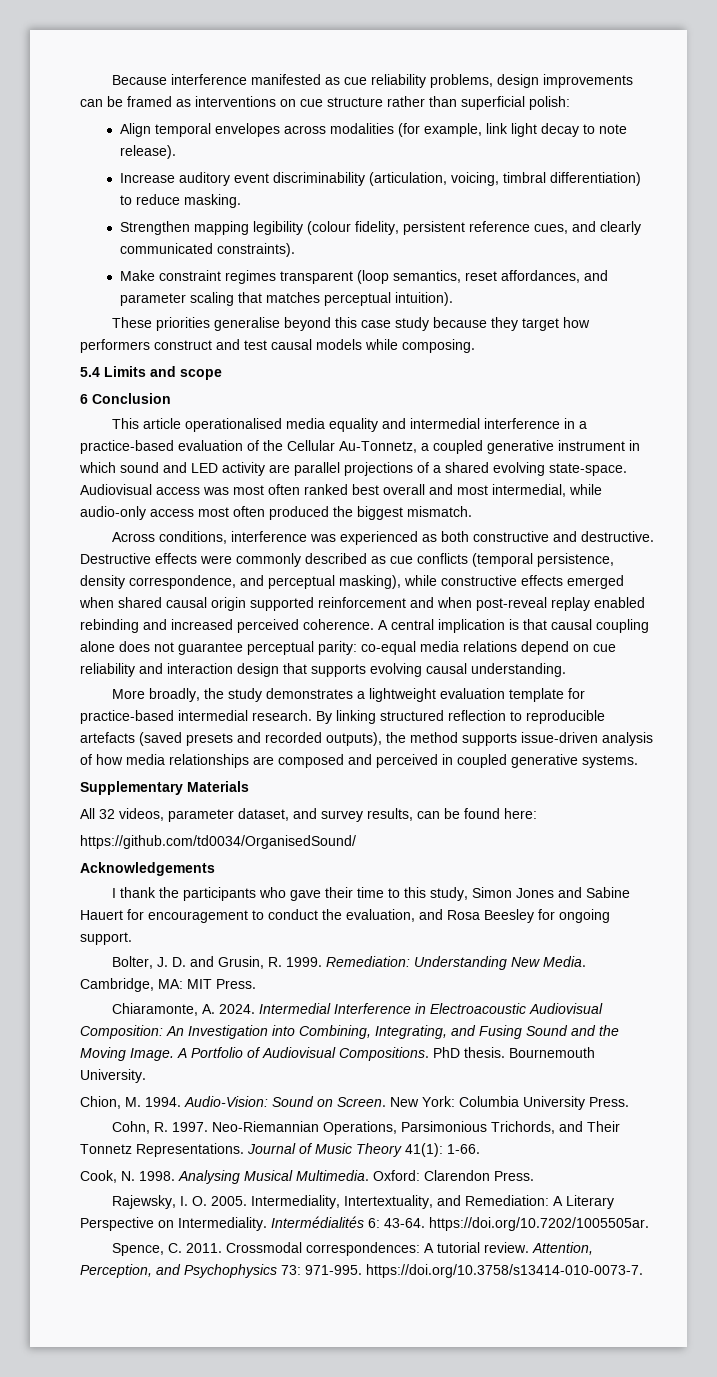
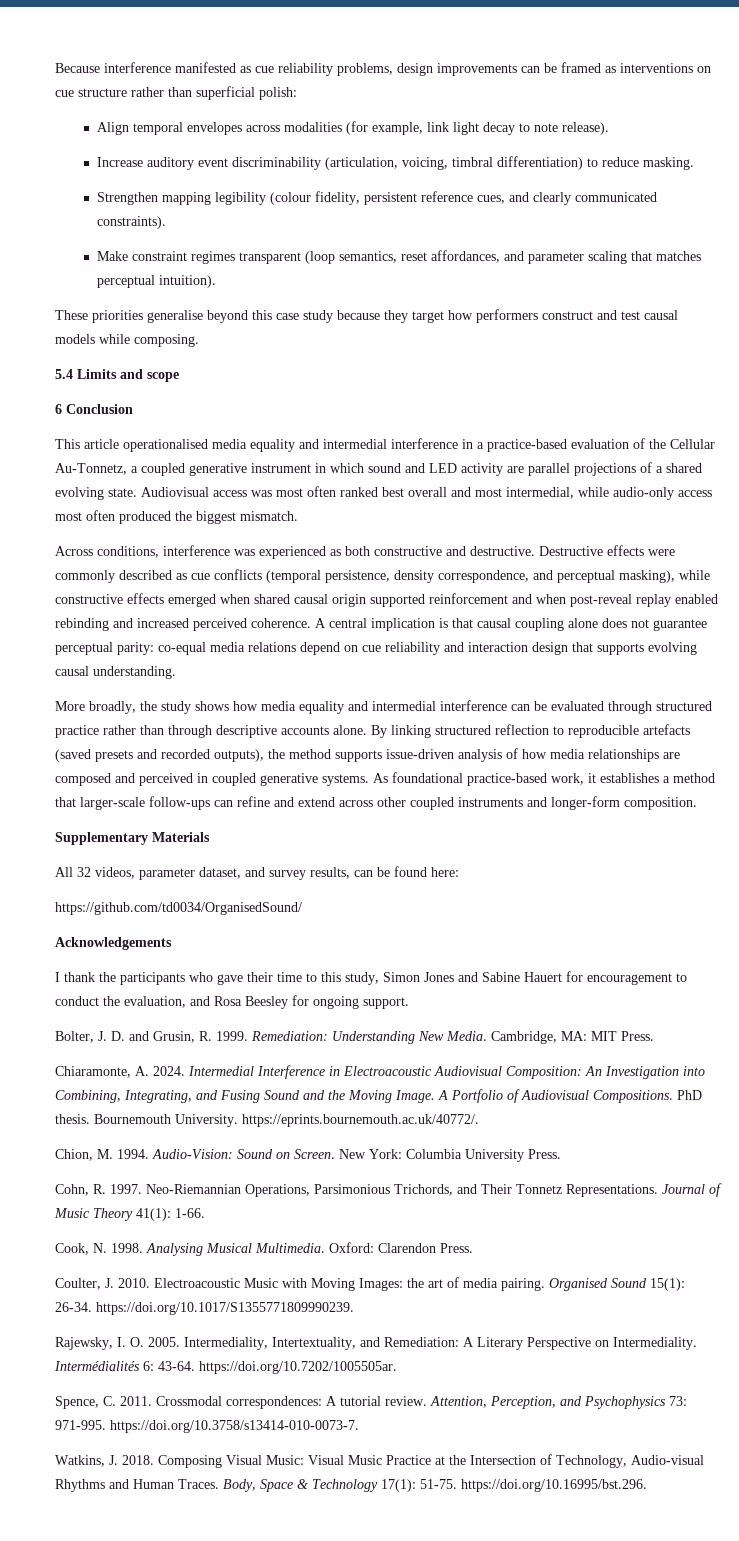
- This article operationalised media equality and intermedial interference in a practice-based evaluation of the Cellular Au-Tonnetz, a coupled generative instrument in which sound and LED activity are parallel projections of a shared evolving state-space.
+ This article operationalised media equality and intermedial interference in a practice-based evaluation of the Cellular Au-Tonnetz, a coupled generative instrument in which sound and LED activity are parallel projections of a shared evolving state.
- More broadly, the study demonstrates a lightweight evaluation template for practice-based intermedial research.
+ More broadly, the study shows how media equality and intermedial interference can be evaluated through structured practice rather than through descriptive accounts alone.
+ As foundational practice-based work, it establishes a method that larger-scale follow-ups can refine and extend across other coupled instruments and longer-form composition.
- Bournemouth University.
+ Bournemouth University. https://eprints.bournemouth.ac.uk/40772/.
+ Coulter, J. 2010. Electroacoustic Music with Moving Images: the art of media pairing. Organised Sound 15(1): 26-34. https://doi.org/10.1017/S1355771809990239.
+ Watkins, J. 2018. Composing Visual Music: Visual Music Practice at the Intersection of Technology, Audio-visual Rhythms and Human Traces. Body, Space & Technology 17(1): 51-75. https://doi.org/10.16995/bst.296.

